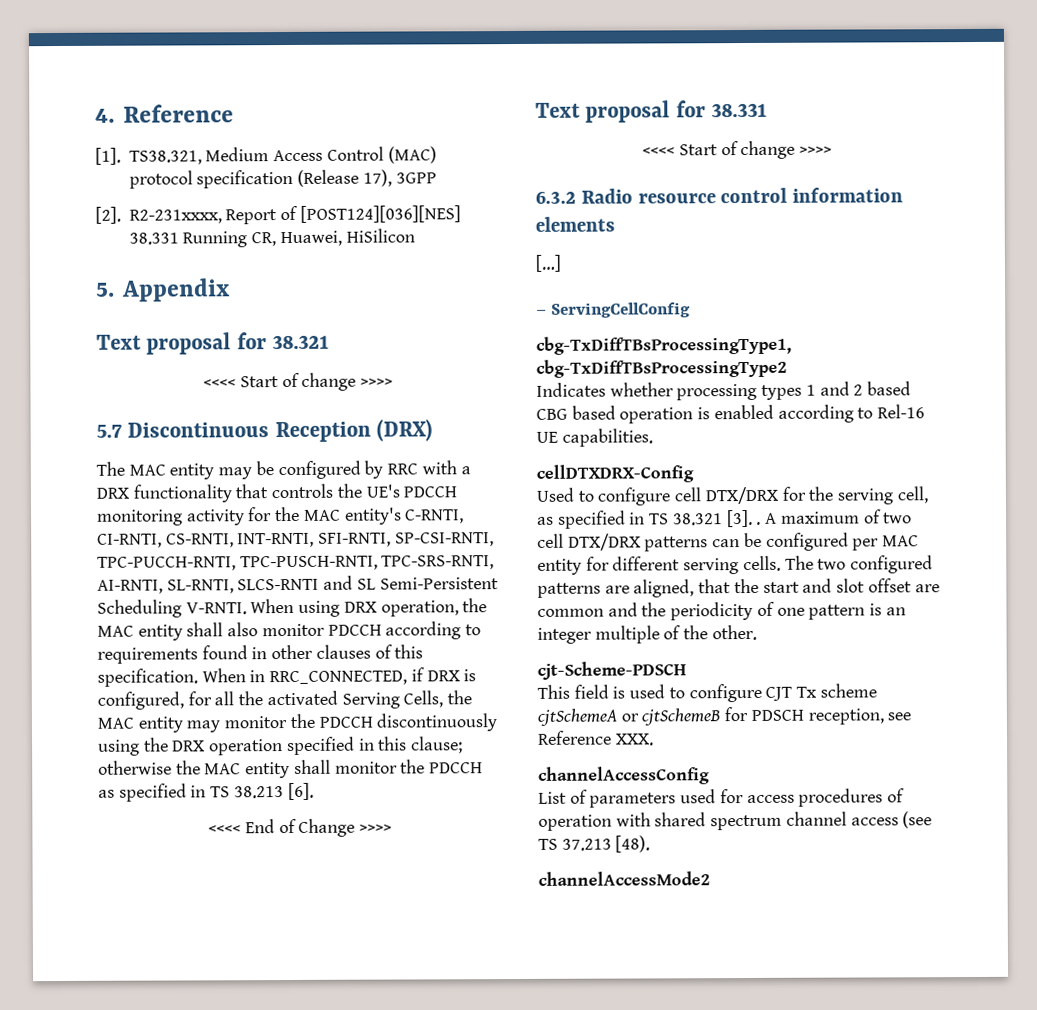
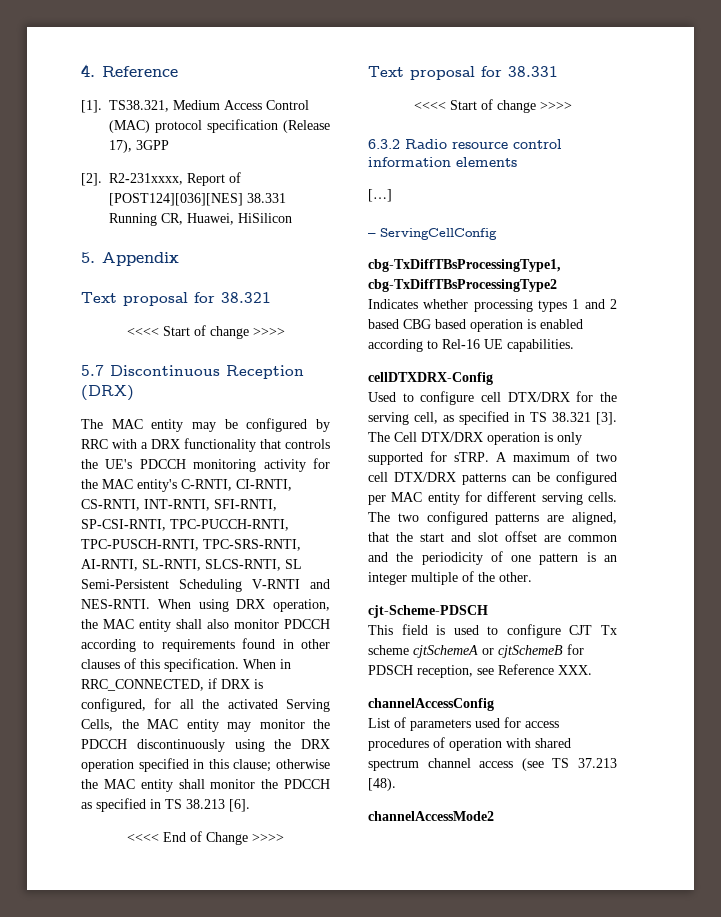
- The MAC entity may be configured by RRC with a DRX functionality that controls the UE's PDCCH monitoring activity for the MAC entity's C-RNTI, CI-RNTI, CS-RNTI, INT-RNTI, SFI-RNTI, SP-CSI-RNTI, TPC-PUCCH-RNTI, TPC-PUSCH-RNTI, TPC-SRS-RNTI, AI-RNTI, SL-RNTI, SLCS-RNTI and SL Semi-Persistent Scheduling V-RNTI.
+ The MAC entity may be configured by RRC with a DRX functionality that controls the UE's PDCCH monitoring activity for the MAC entity's C-RNTI, CI-RNTI, CS-RNTI, INT-RNTI, SFI-RNTI, SP-CSI-RNTI, TPC-PUCCH-RNTI, TPC-PUSCH-RNTI, TPC-SRS-RNTI, AI-RNTI, SL-RNTI, SLCS-RNTI, SL Semi-Persistent Scheduling V-RNTI and NES-RNTI.
- Used to configure cell DTX/DRX for the serving cell, as specified in TS 38.321 [3]. .
+ Used to configure cell DTX/DRX for the serving cell, as specified in TS 38.321 [3]. The Cell DTX/DRX operation is only supported for sTRP.

